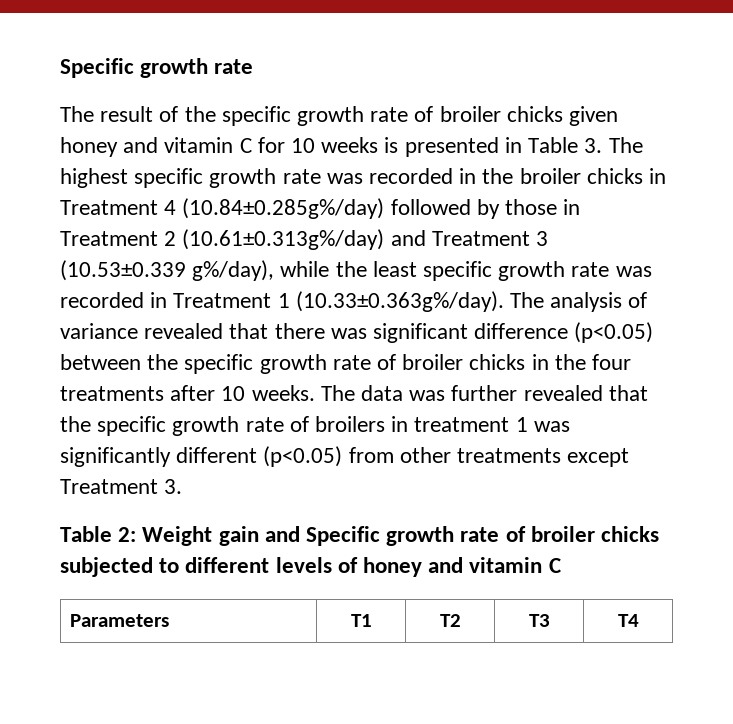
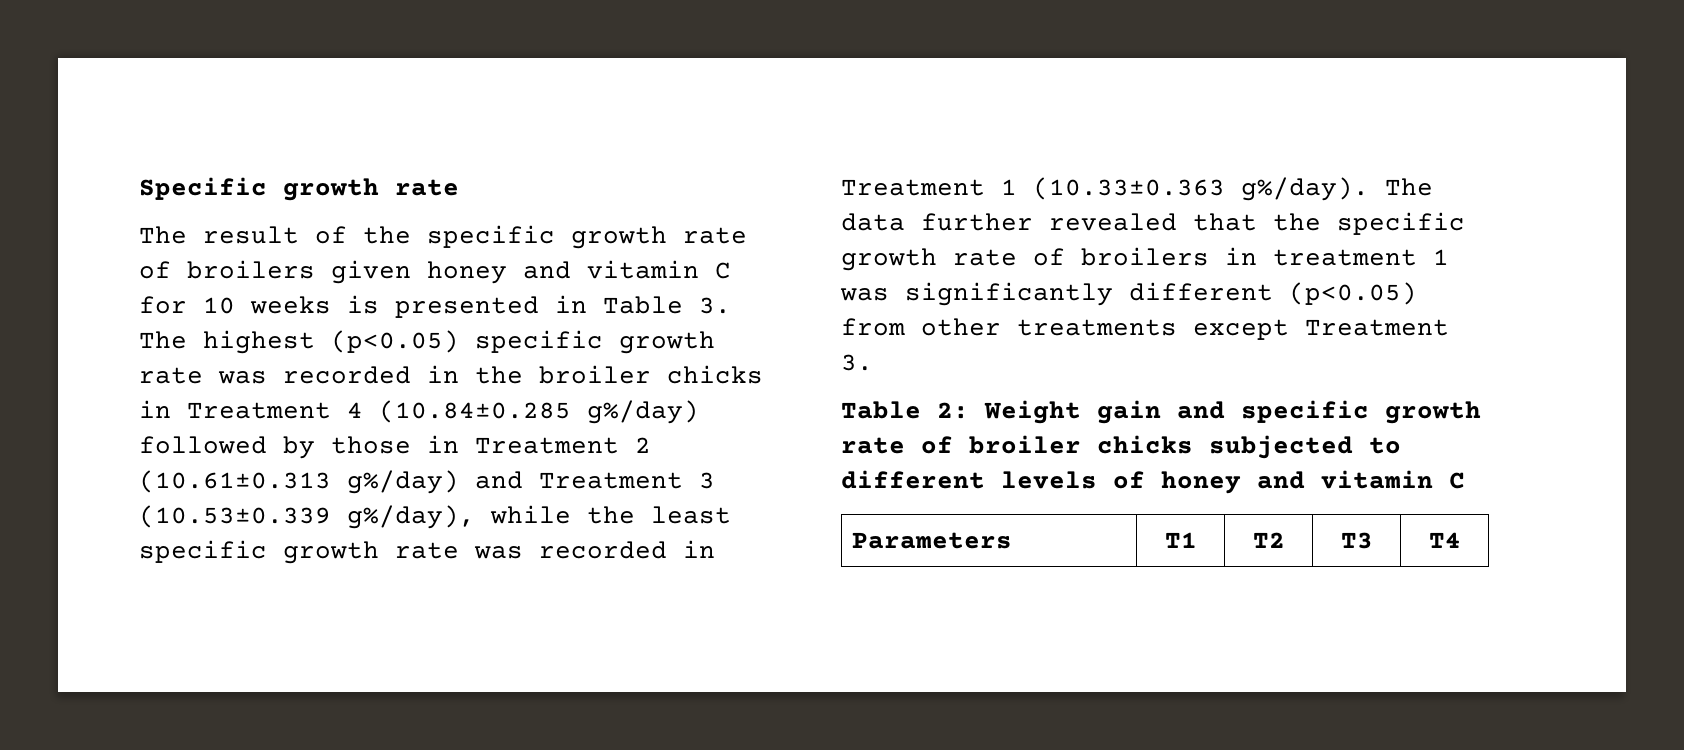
- The result of the specific growth rate of broiler chicks given honey and vitamin C for 10 weeks is presented in Table 3. The highest specific growth rate was recorded in the broiler chicks in Treatment 4 (10.84±0.285g%/day) followed by those in Treatment 2 (10.61±0.313g%/day) and Treatment 3 (10.53±0.339 g%/day), while the least specific growth rate was recorded in Treatment 1 (10.33±0.363g%/day). The analysis of variance revealed that there was significant difference (p<0.05) between the specific growth rate of broiler chicks in the four treatments after 10 weeks.
+ The result of the specific growth rate of broilers given honey and vitamin C for 10 weeks is presented in Table 3. The highest (p<0.05) specific growth rate was recorded in the broiler chicks in Treatment 4 (10.84±0.285 g%/day) followed by those in Treatment 2 (10.61±0.313 g%/day) and Treatment 3 (10.53±0.339 g%/day), while the least specific growth rate was recorded in Treatment 1 (10.33±0.363 g%/day).
- The data was further revealed that the specific growth rate of broilers in treatment 1 was significantly different (p<0.05) from other treatments except Treatment 3.
+ The data further revealed that the specific growth rate of broilers in treatment 1 was significantly different (p<0.05) from other treatments except Treatment 3.
- Table 2: Weight gain and Specific growth rate of broiler chicks subjected to different levels of honey and vitamin C
+ Table 2: Weight gain and specific growth rate of broiler chicks subjected to different levels of honey and vitamin C

